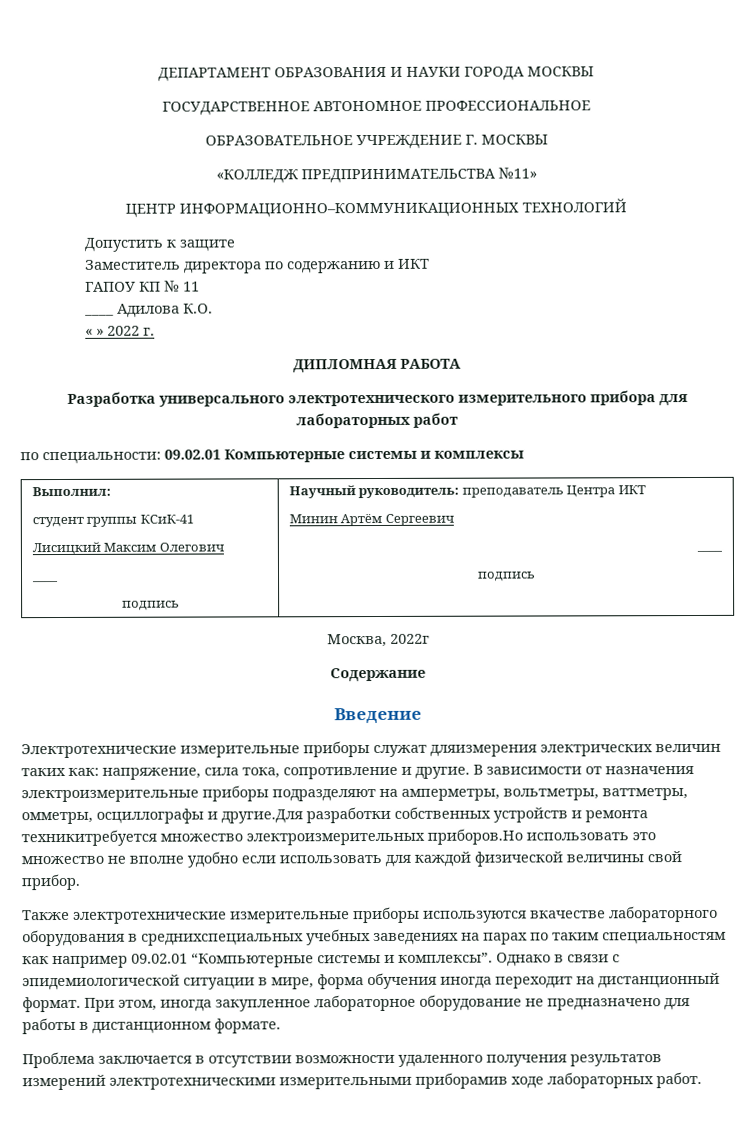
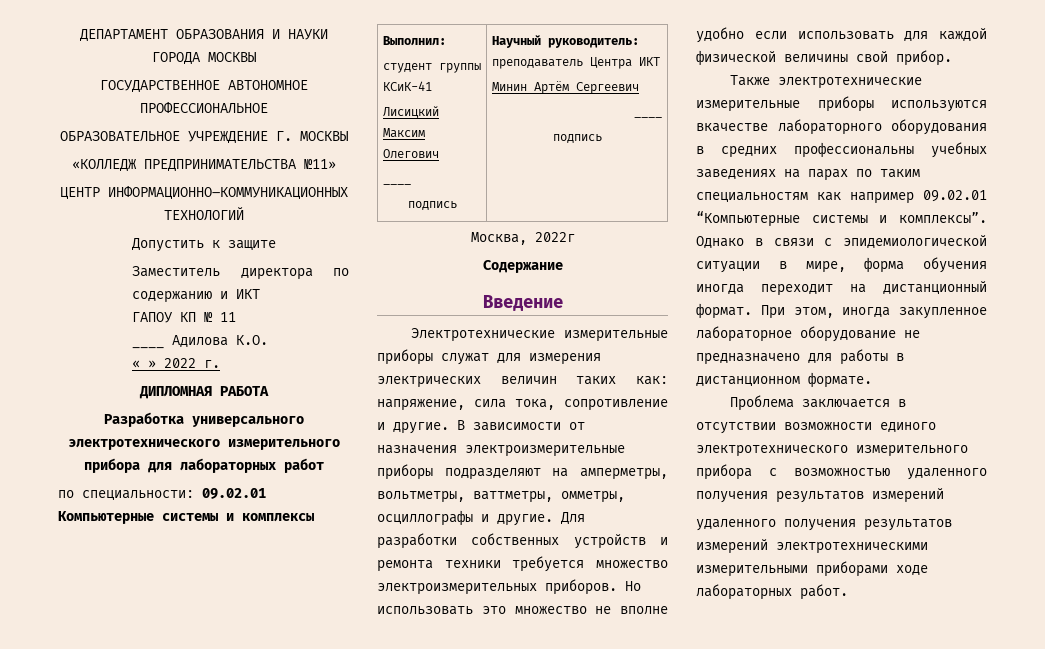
- Электротехнические измерительные приборы служат дляизмерения электрических величин таких как: напряжение, сила тока, сопротивление и другие.
+ Электротехнические измерительные приборы служат для измерения электрических величин таких как: напряжение, сила тока, сопротивление и другие.
- В зависимости от назначения электроизмерительные приборы подразделяют на амперметры, вольтметры, ваттметры, омметры, осциллографы и другие.Для разработки собственных устройств и ремонта техникитребуется множество электроизмерительных приборов.Но использовать это множество не вполне удобно если использовать для каждой физической величины свой прибор.
+ В зависимости от назначения электроизмерительные приборы подразделяют на амперметры, вольтметры, ваттметры, омметры, осциллографы и другие. Для разработки собственных устройств и ремонта техники требуется множество электроизмерительных приборов. Но использовать это множество не вполне удобно если использовать для каждой физической величины свой прибор.
- Также электротехнические измерительные приборы используются вкачестве лабораторного оборудования в среднихспециальных учебных заведениях на парах по таким специальностям как например 09.02.01 “Компьютерные системы и комплексы”.
+ Также электротехнические измерительные приборы используются вкачестве лабораторного оборудования в средних профессиональны учебных заведениях на парах по таким специальностям как например 09.02.01 “Компьютерные системы и комплексы”.
- Проблема заключается в отсутствии возможности удаленного получения результатов измерений электротехническими измерительными приборамив ходе лабораторных работ.
+ Проблема заключается в отсутствии возможности единого электротехнического измерительного прибора с возможностью удаленного получения результатов измерений
+ удаленного получения результатов измерений электротехническими измерительными приборами ходе лабораторных работ.

